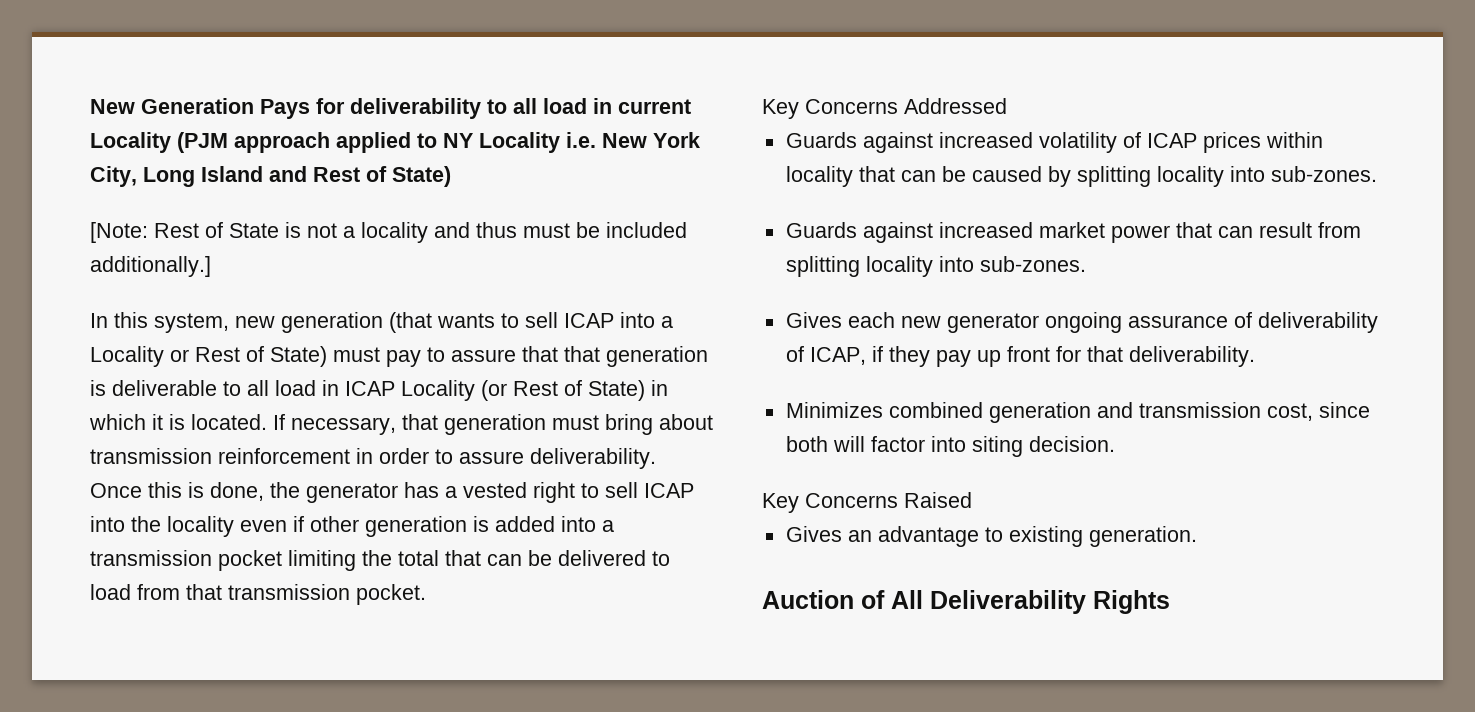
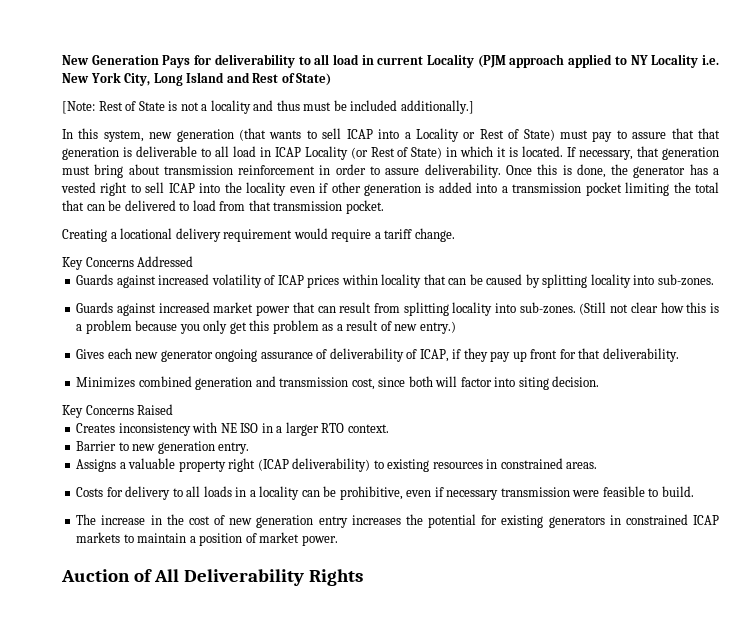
+ Creating a locational delivery requirement would require a tariff change.
+ (Still not clear how this is a problem because you only get this problem as a result of new entry.)
- Gives an advantage to existing generation.
+ Creates inconsistency with NE ISO in a larger RTO context.
+ Barrier to new generation entry.
+ Assigns a valuable property right (ICAP deliverability) to existing resources in constrained areas.
+ Costs for delivery to all loads in a locality can be prohibitive, even if necessary transmission were feasible to build.
+ The increase in the cost of new generation entry increases the potential for existing generators in constrained ICAP markets to maintain a position of market power.

